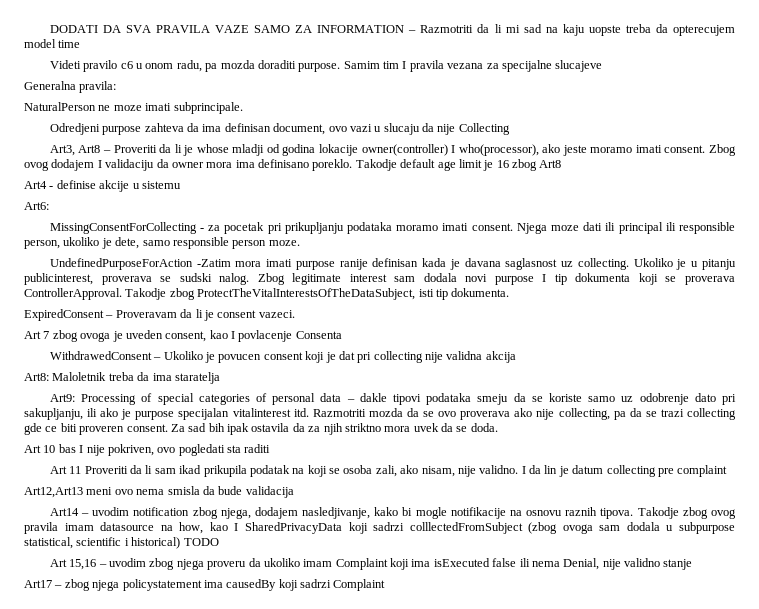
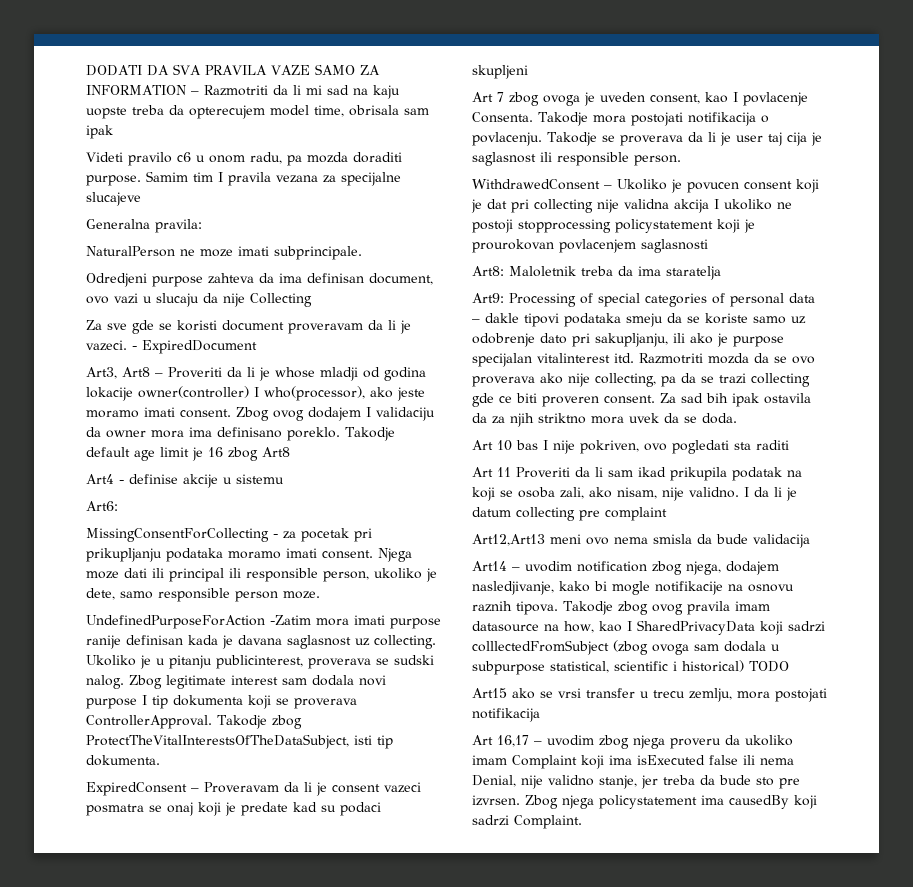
- DODATI DA SVA PRAVILA VAZE SAMO ZA INFORMATION – Razmotriti da li mi sad na kaju uopste treba da opterecujem model time
+ DODATI DA SVA PRAVILA VAZE SAMO ZA INFORMATION – Razmotriti da li mi sad na kaju uopste treba da opterecujem model time, obrisala sam ipak
+ Za sve gde se koristi document proveravam da li je vazeci. - ExpiredDocument
- ExpiredConsent – Proveravam da li je consent vazeci.
+ ExpiredConsent – Proveravam da li je consent vazeci posmatra se onaj koji je predate kad su podaci skupljeni
- Art 7 zbog ovoga je uveden consent, kao I povlacenje Consenta
+ Art 7 zbog ovoga je uveden consent, kao I povlacenje Consenta. Takodje mora postojati notifikacija o povlacenju. Takodje se proverava da li je user taj cija je saglasnost ili responsible person.
- WithdrawedConsent – Ukoliko je povucen consent koji je dat pri collecting nije validna akcija
+ WithdrawedConsent – Ukoliko je povucen consent koji je dat pri collecting nije validna akcija I ukoliko ne postoji stopprocessing policystatement koji je prourokovan povlacenjem saglasnosti
- I da lin je datum collecting pre complaint
+ I da li je datum collecting pre complaint
- Art 15,16 – uvodim zbog njega proveru da ukoliko imam Complaint koji ima isExecuted false ili nema Denial, nije validno stanje
- Art17 – zbog njega policystatement ima causedBy koji sadrzi Complaint
+ Art15 ako se vrsi transfer u trecu zemlju, mora postojati notifikacija
+ Art 16,17 – uvodim zbog njega proveru da ukoliko imam Complaint koji ima isExecuted false ili nema Denial, nije validno stanje, jer treba da bude sto pre izvrsen. Zbog njega policystatement ima causedBy koji sadrzi Complaint.

